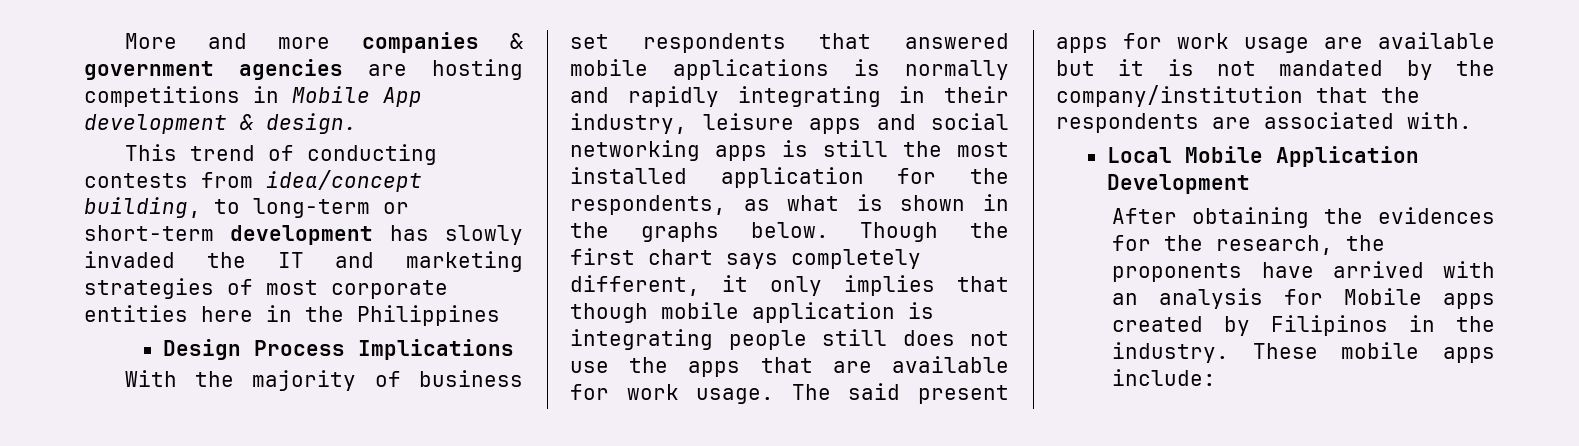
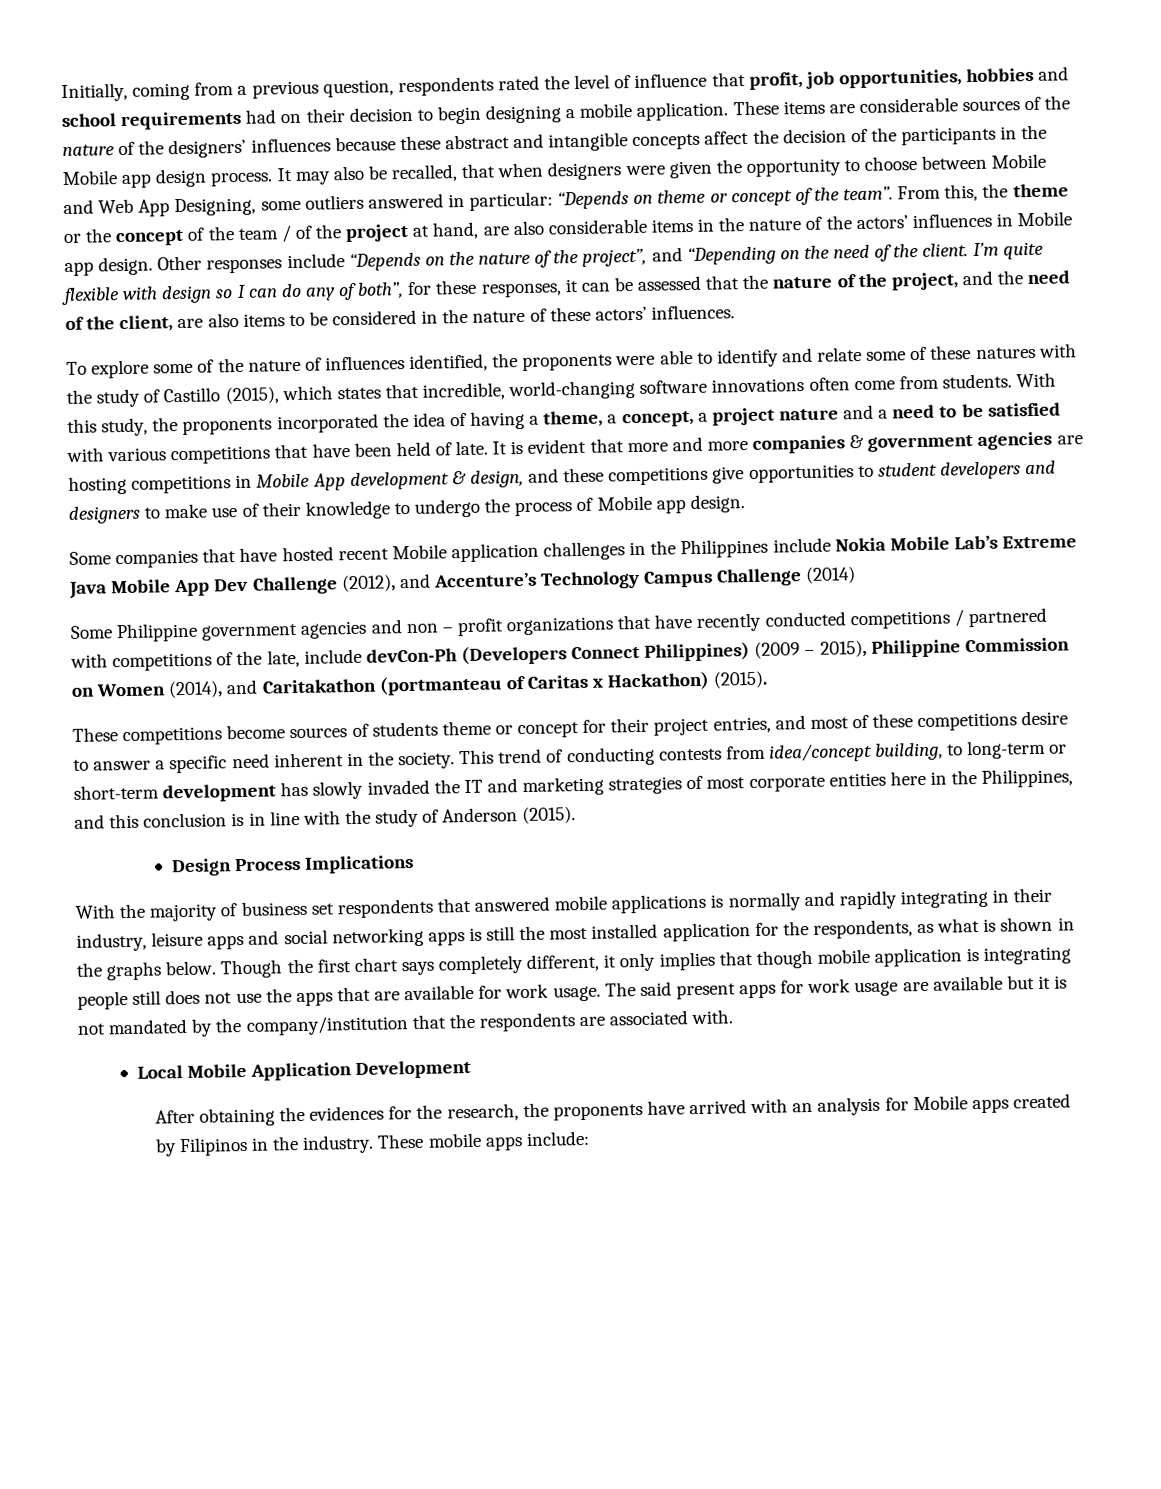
- More and more companies & government agencies are hosting competitions in Mobile App development & design.
- This trend of conducting contests from idea/concept building, to long-term or short-term development has slowly invaded the IT and marketing strategies of most corporate entities here in the Philippines
+ Initially, coming from a previous question, respondents rated the level of influence that profit, job opportunities, hobbies and school requirements had on their decision to begin designing a mobile application. These items are considerable sources of the nature of the designers’ influences because these abstract and intangible concepts affect the decision of the participants in the Mobile app design process. It may also be recalled, that when designers were given the opportunity to choose between Mobile and Web App Designing, some outliers answered in particular: “Depends on theme or concept of the team”. From this, the theme or the concept of the team / of the project at hand, are also considerable items in the nature of the actors’ influences in Mobile app design. Other responses include “Depends on the nature of the project”, and “Depending on the need of the client. I’m quite flexible with design so I can do any of both”, for these responses, it can be assessed that the nature of the project, and the need of the client, are also items to be considered in the nature of these actors’ influences.
+ To explore some of the nature of influences identified, the proponents were able to identify and relate some of these natures with the study of Castillo (2015), which states that incredible, world-changing software innovations often come from students. With this study, the proponents incorporated the idea of having a theme, a concept, a project nature and a need to be satisfied with various competitions that have been held of late. It is evident that more and more companies & government agencies are hosting competitions in Mobile App development & design, and these competitions give opportunities to student developers and designers to make use of their knowledge to undergo the process of Mobile app design.
+ Some companies that have hosted recent Mobile application challenges in the Philippines include Nokia Mobile Lab’s Extreme Java Mobile App Dev Challenge (2012), and Accenture’s Technology Campus Challenge (2014)
+ Some Philippine government agencies and non – profit organizations that have recently conducted competitions / partnered with competitions of the late, include devCon-Ph (Developers Connect Philippines) (2009 – 2015), Philippine Commission on Women (2014), and Caritakathon (portmanteau of Caritas x Hackathon) (2015).
+ These competitions become sources of students theme or concept for their project entries, and most of these competitions desire to answer a specific need inherent in the society. This trend of conducting contests from idea/concept building, to long-term or short-term development has slowly invaded the IT and marketing strategies of most corporate entities here in the Philippines, and this conclusion is in line with the study of Anderson (2015).

